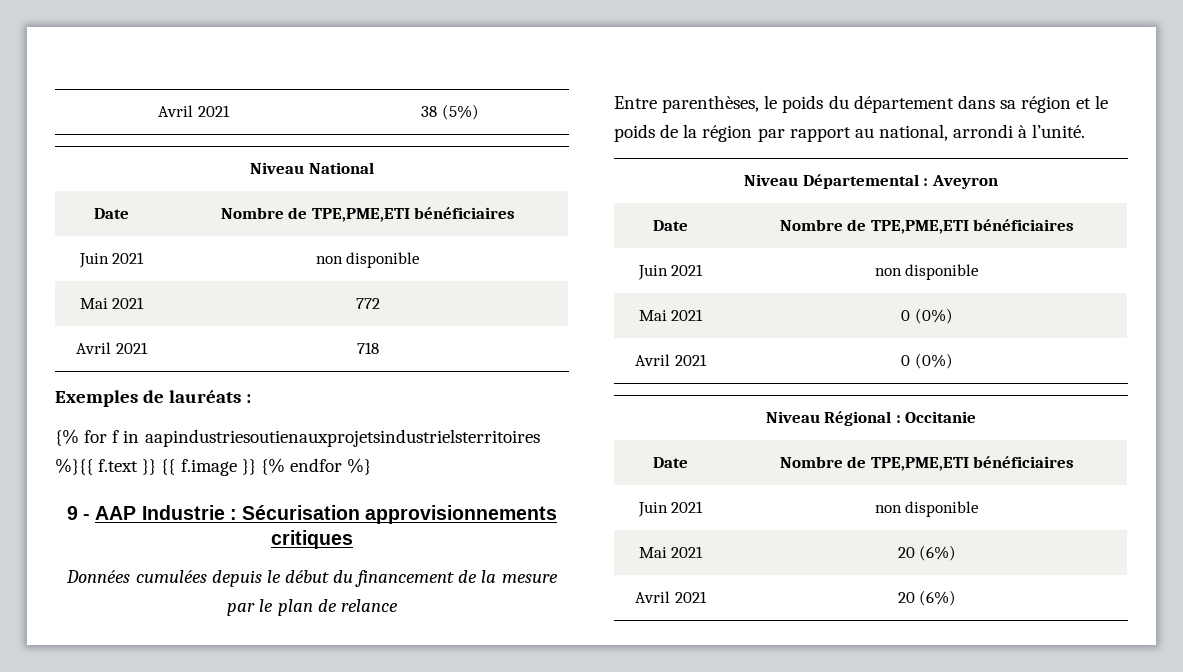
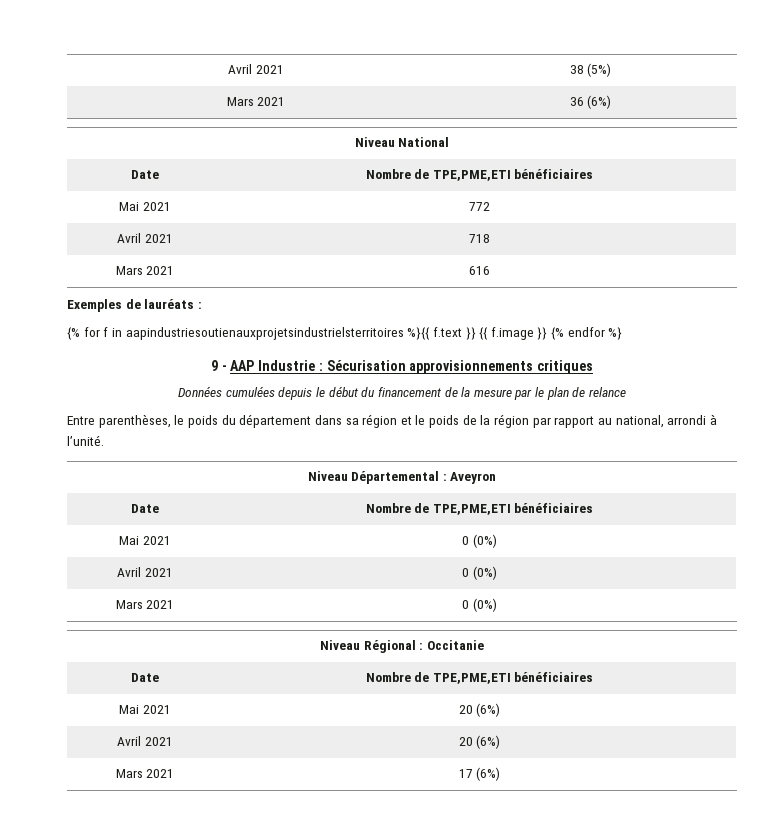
+ Mars 2021 | 36 (6%)
  Niveau National
  Date | Nombre de TPE,PME,ETI bénéficiaires
- Juin 2021 | non disponible
+ Mars 2021 | 616
  Niveau Départemental : Aveyron
  Date | Nombre de TPE,PME,ETI bénéficiaires
- Juin 2021 | non disponible
+ Mars 2021 | 0 (0%)
  Niveau Régional : Occitanie
  Date | Nombre de TPE,PME,ETI bénéficiaires
- Juin 2021 | non disponible
+ Mars 2021 | 17 (6%)

